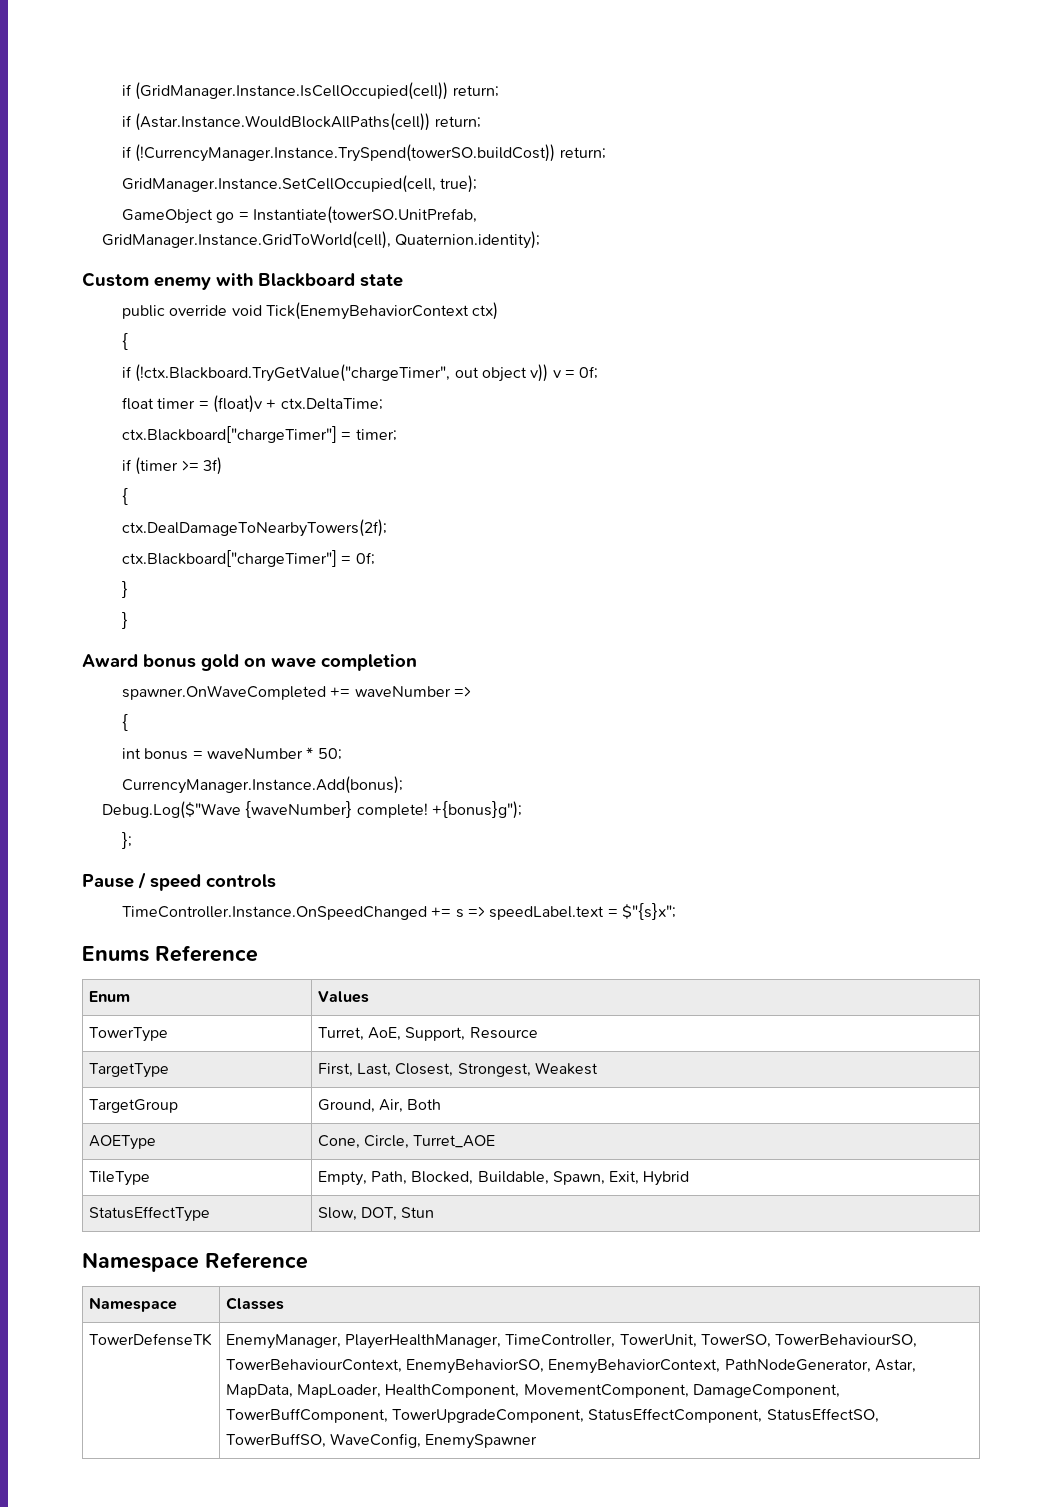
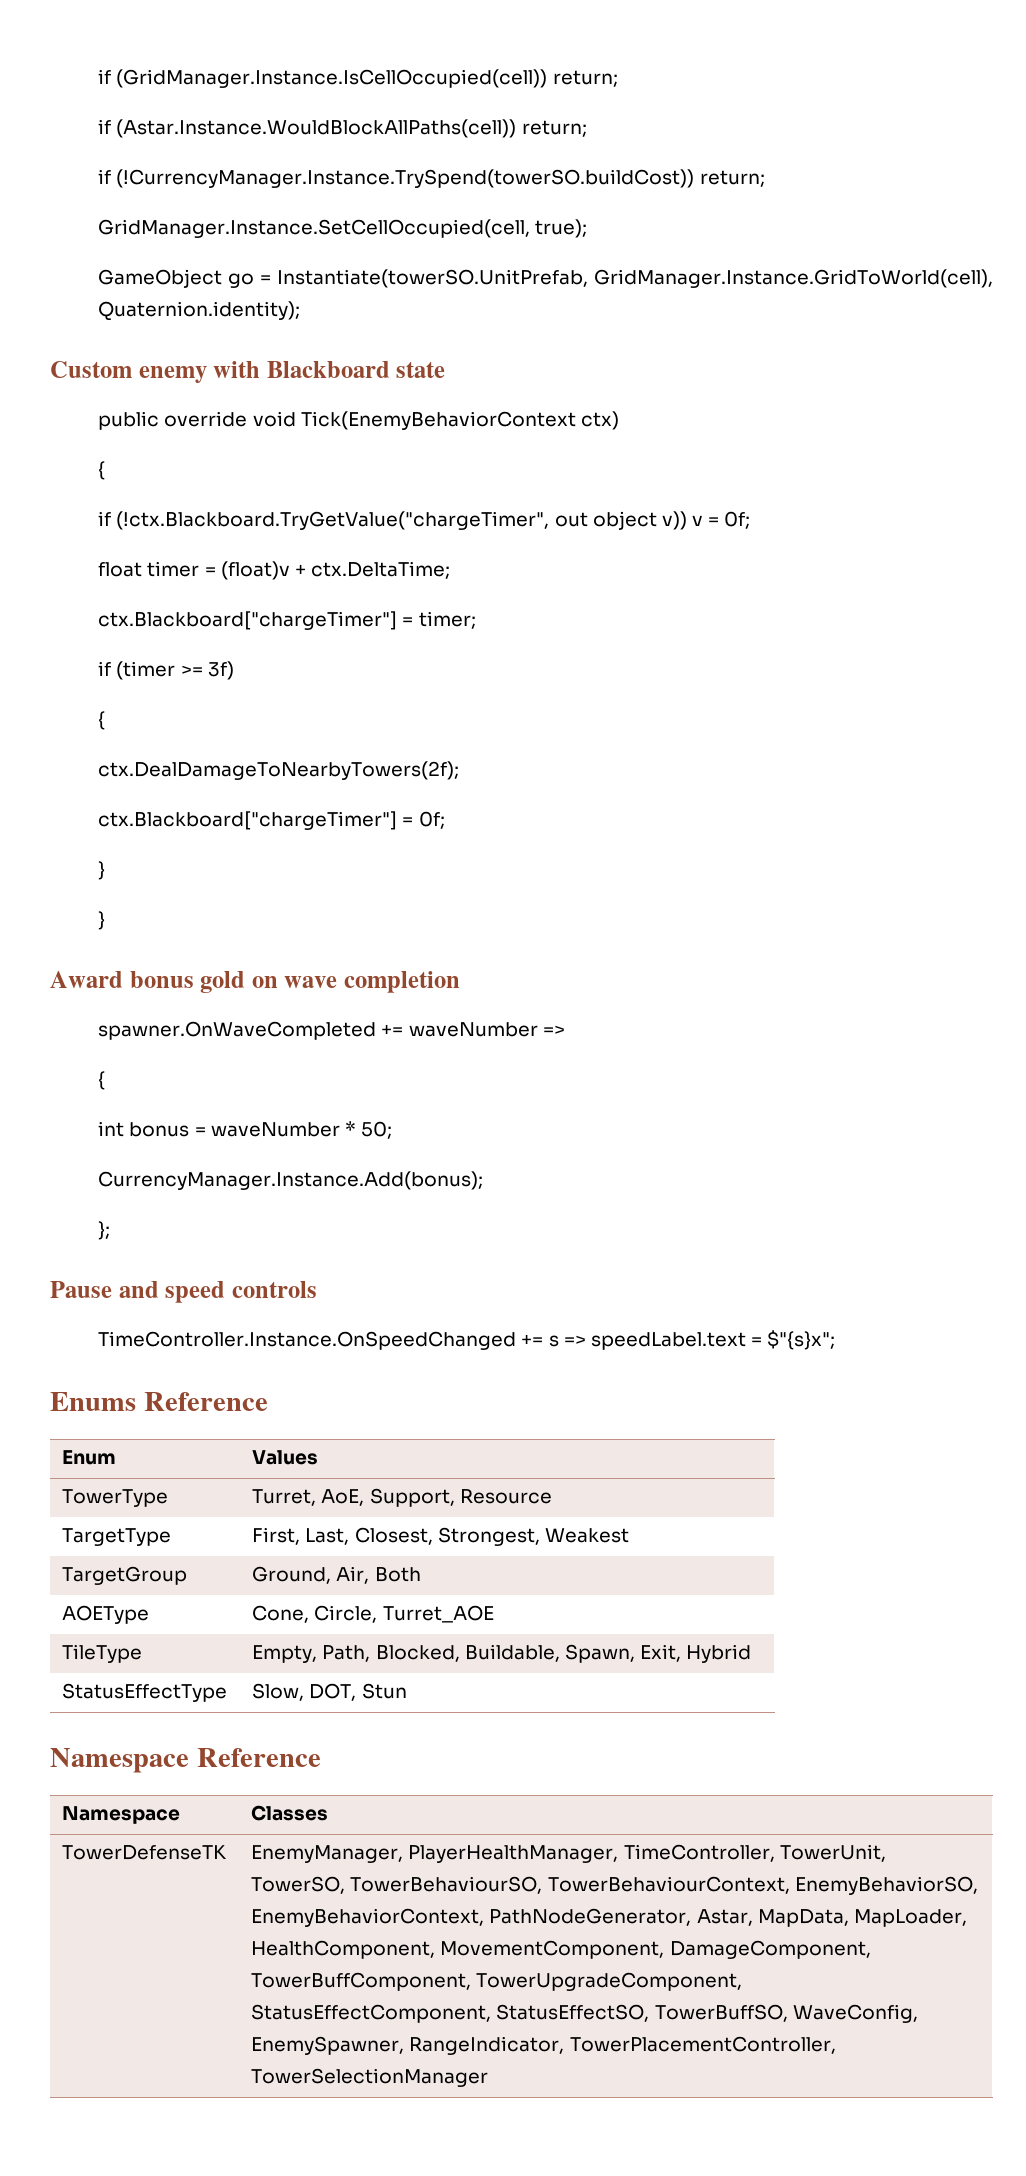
- GameObject go = Instantiate(towerSO.UnitPrefab,
- GridManager.Instance.GridToWorld(cell), Quaternion.identity);
+ GameObject go = Instantiate(towerSO.UnitPrefab, GridManager.Instance.GridToWorld(cell), Quaternion.identity);
- Debug.Log($"Wave {waveNumber} complete! +{bonus}g");
- Pause / speed controls
+ Pause and speed controls
- TowerDefenseTK | EnemyManager, PlayerHealthManager, TimeController, TowerUnit, TowerSO, TowerBehaviourSO, TowerBehaviourContext, EnemyBehaviorSO, EnemyBehaviorContext, PathNodeGenerator, Astar, MapData, MapLoader, HealthComponent, MovementComponent, DamageComponent, TowerBuffComponent, TowerUpgradeComponent, StatusEffectComponent, StatusEffectSO, TowerBuffSO, WaveConfig, EnemySpawner
+ TowerDefenseTK | EnemyManager, PlayerHealthManager, TimeController, TowerUnit, TowerSO, TowerBehaviourSO, TowerBehaviourContext, EnemyBehaviorSO, EnemyBehaviorContext, PathNodeGenerator, Astar, MapData, MapLoader, HealthComponent, MovementComponent, DamageComponent, TowerBuffComponent, TowerUpgradeComponent, StatusEffectComponent, StatusEffectSO, TowerBuffSO, WaveConfig, EnemySpawner, RangeIndicator, TowerPlacementController, TowerSelectionManager

